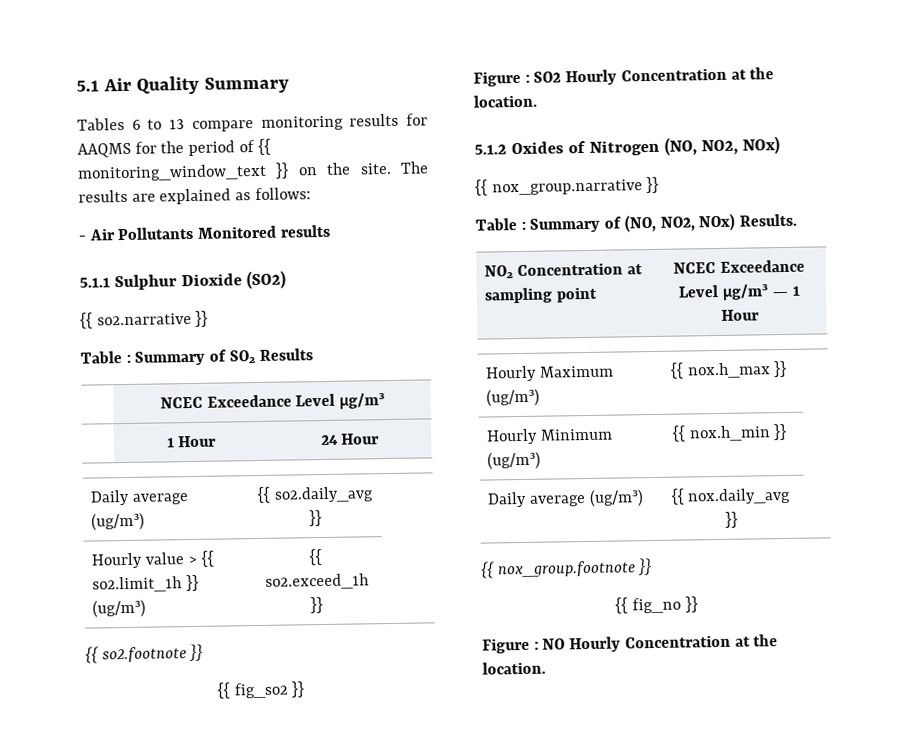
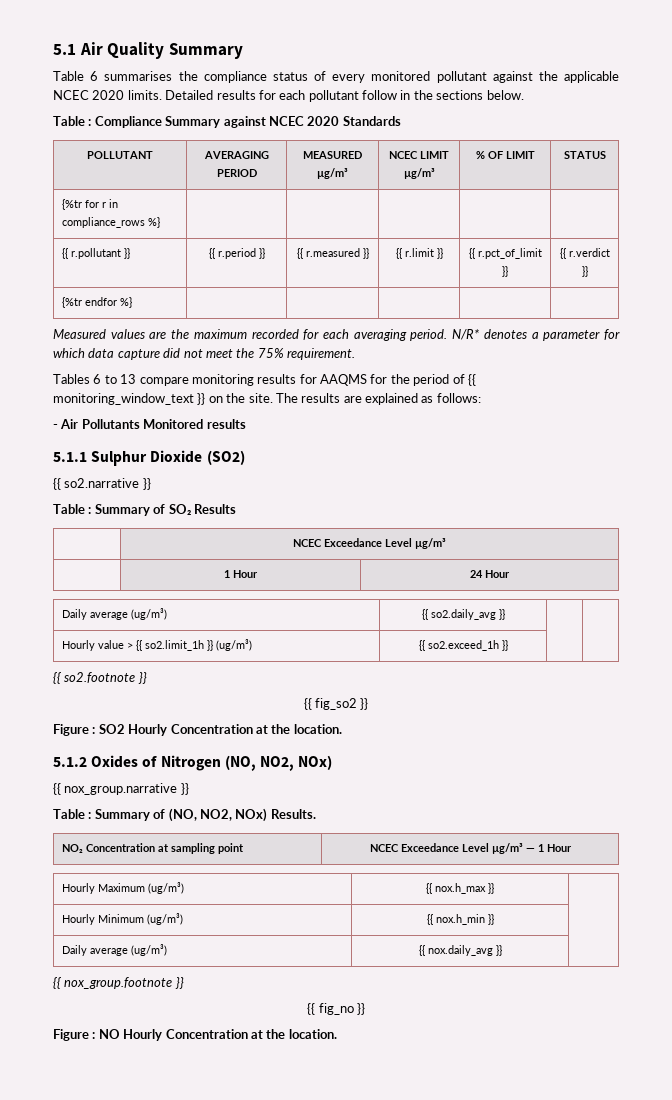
+ Table 6 summarises the compliance status of every monitored pollutant against the applicable NCEC 2020 limits. Detailed results for each pollutant follow in the sections below.
+ Table : Compliance Summary against NCEC 2020 Standards
+ POLLUTANT | AVERAGING PERIOD | MEASURED µg/m³ | NCEC LIMIT µg/m³ | % OF LIMIT | STATUS
+ {%tr for r in compliance_rows %} | | | | |
+ {{ r.pollutant }} | {{ r.period }} | {{ r.measured }} | {{ r.limit }} | {{ r.pct_of_limit }} | {{ r.verdict }}
+ {%tr endfor %} | | | | |
+ Measured values are the maximum recorded for each averaging period. N/R* denotes a parameter for which data capture did not meet the 75% requirement.

